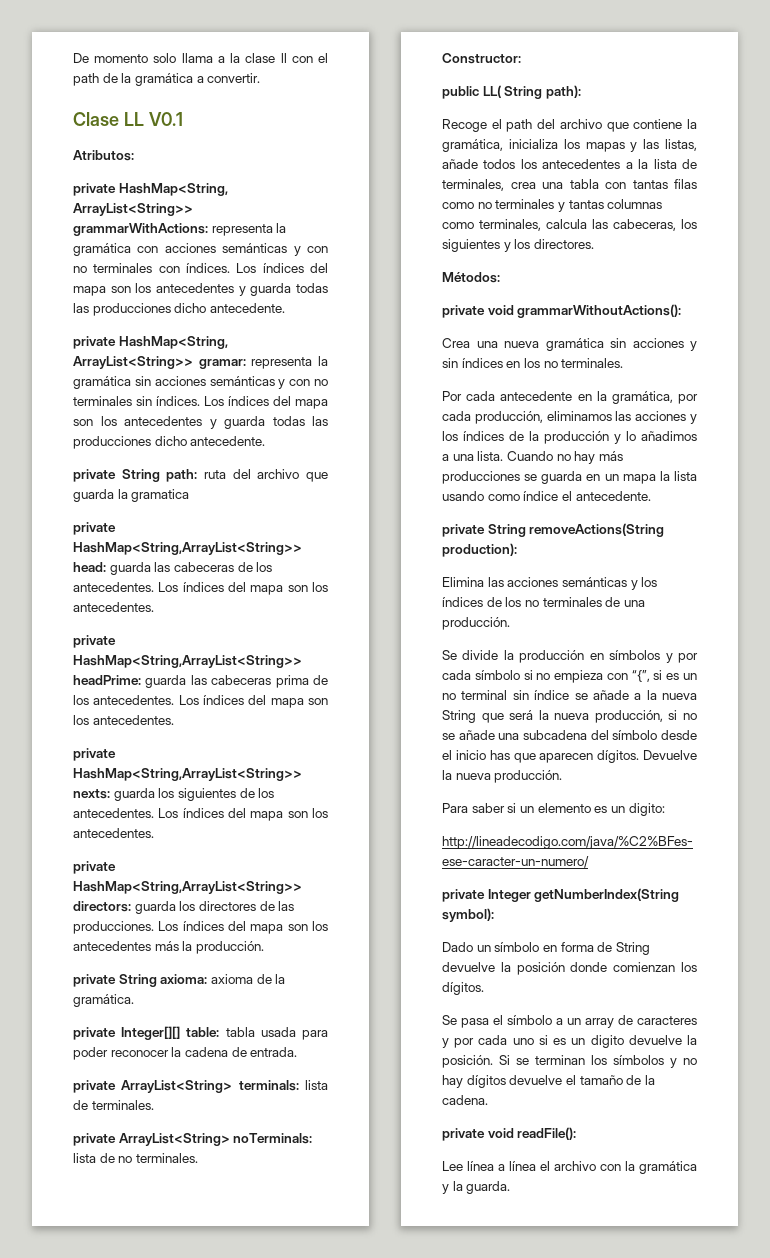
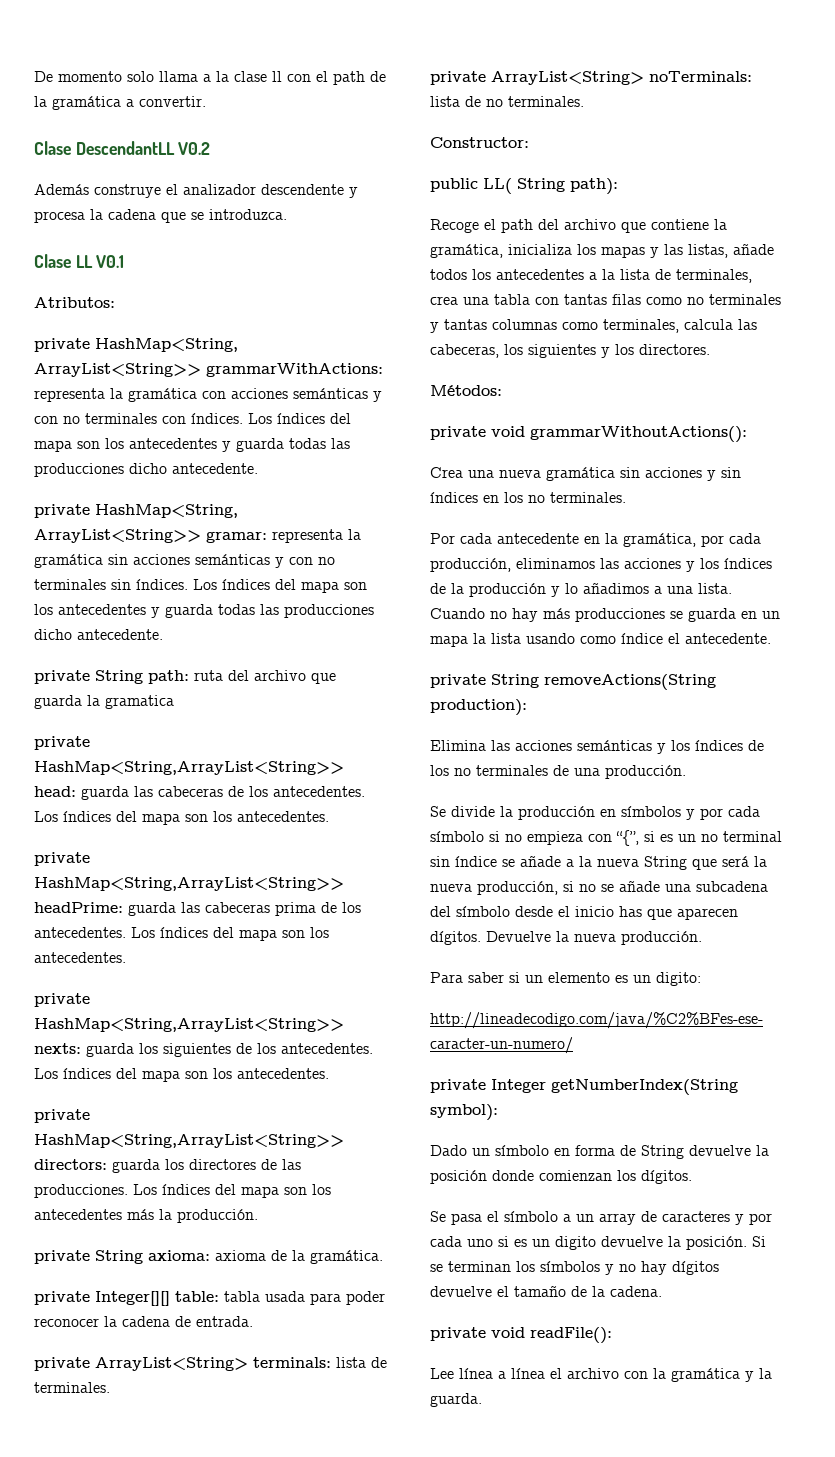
+ Clase DescendantLL V0.2
+ Además construye el analizador descendente y procesa la cadena que se introduzca.

